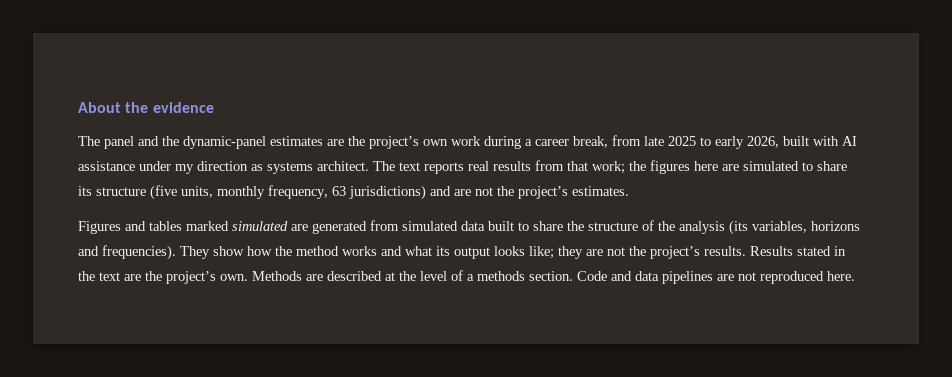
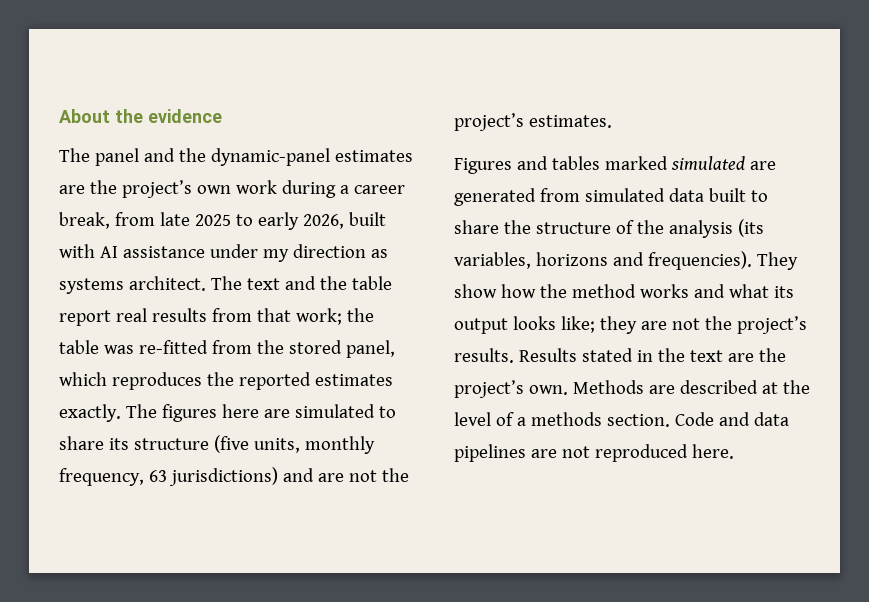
- The text reports real results from that work; the figures here are simulated to share its structure (five units, monthly frequency, 63 jurisdictions) and are not the project’s estimates.
+ The text and the table report real results from that work; the table was re-fitted from the stored panel, which reproduces the reported estimates exactly. The figures here are simulated to share its structure (five units, monthly frequency, 63 jurisdictions) and are not the project’s estimates.

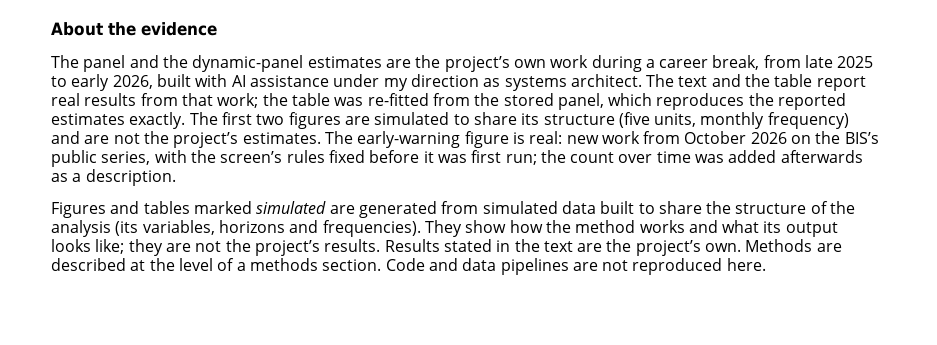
- The figures here are simulated to share its structure (five units, monthly frequency, 63 jurisdictions) and are not the project’s estimates.
+ The first two figures are simulated to share its structure (five units, monthly frequency) and are not the project’s estimates. The early-warning figure is real: new work from October 2026 on the BIS’s public series, with the screen’s rules fixed before it was first run; the count over time was added afterwards as a description.

